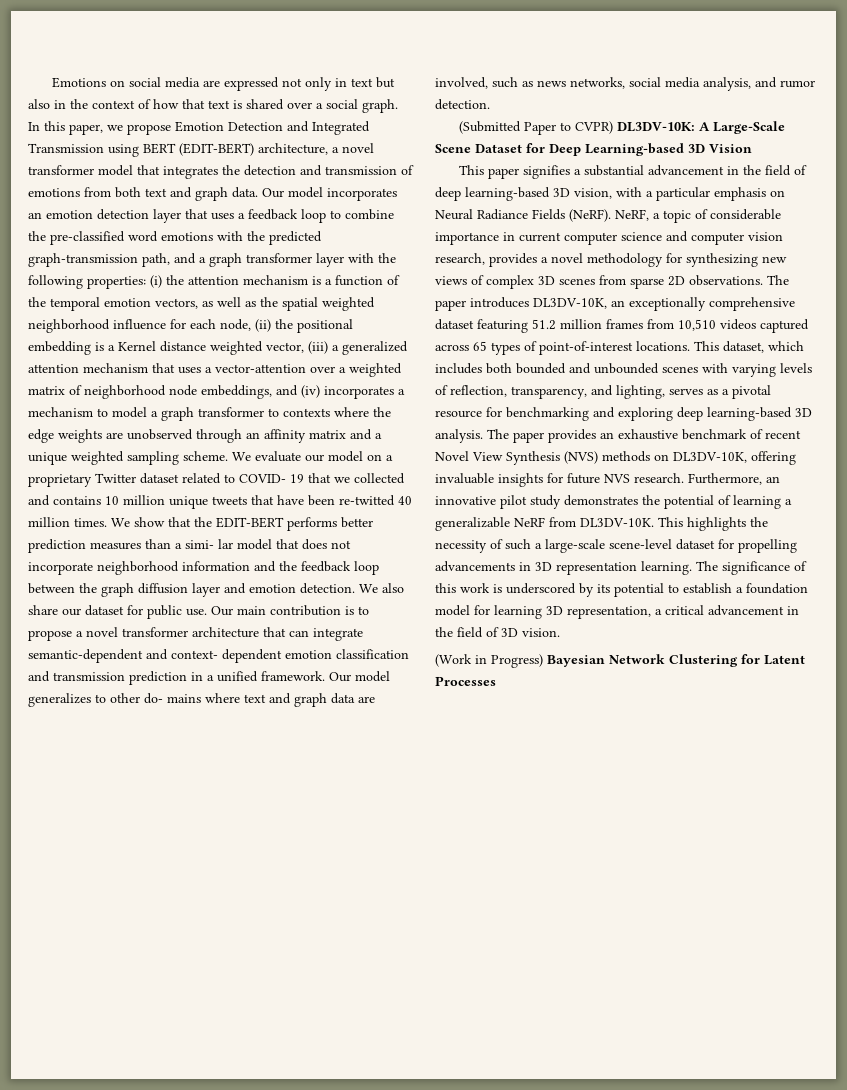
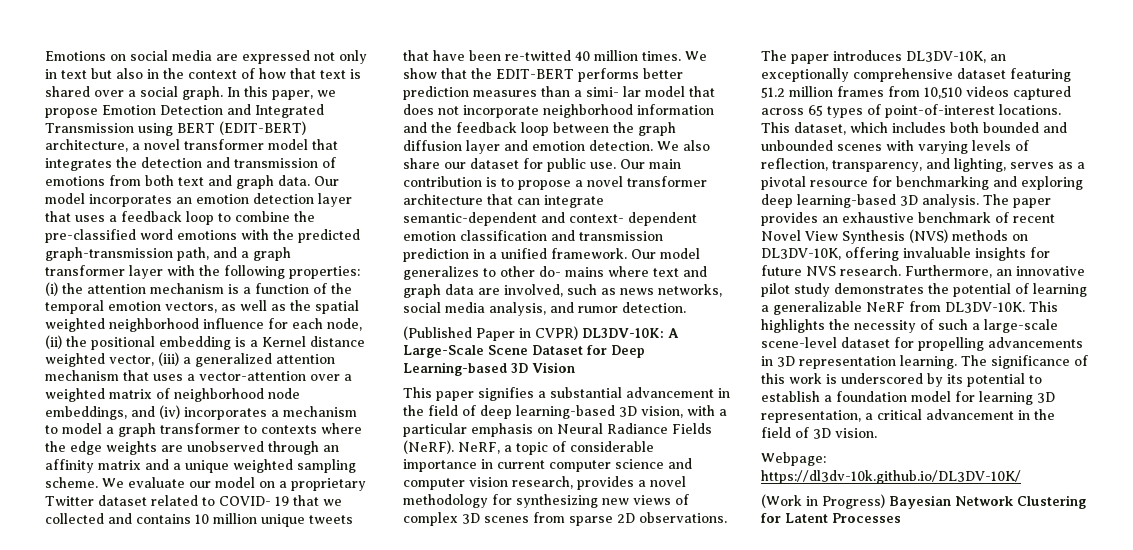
- (Submitted Paper to CVPR) DL3DV-10K: A Large-Scale Scene Dataset for Deep Learning-based 3D Vision
+ (Published Paper in CVPR) DL3DV-10K: A Large-Scale Scene Dataset for Deep Learning-based 3D Vision
+ Webpage: https://dl3dv-10k.github.io/DL3DV-10K/

